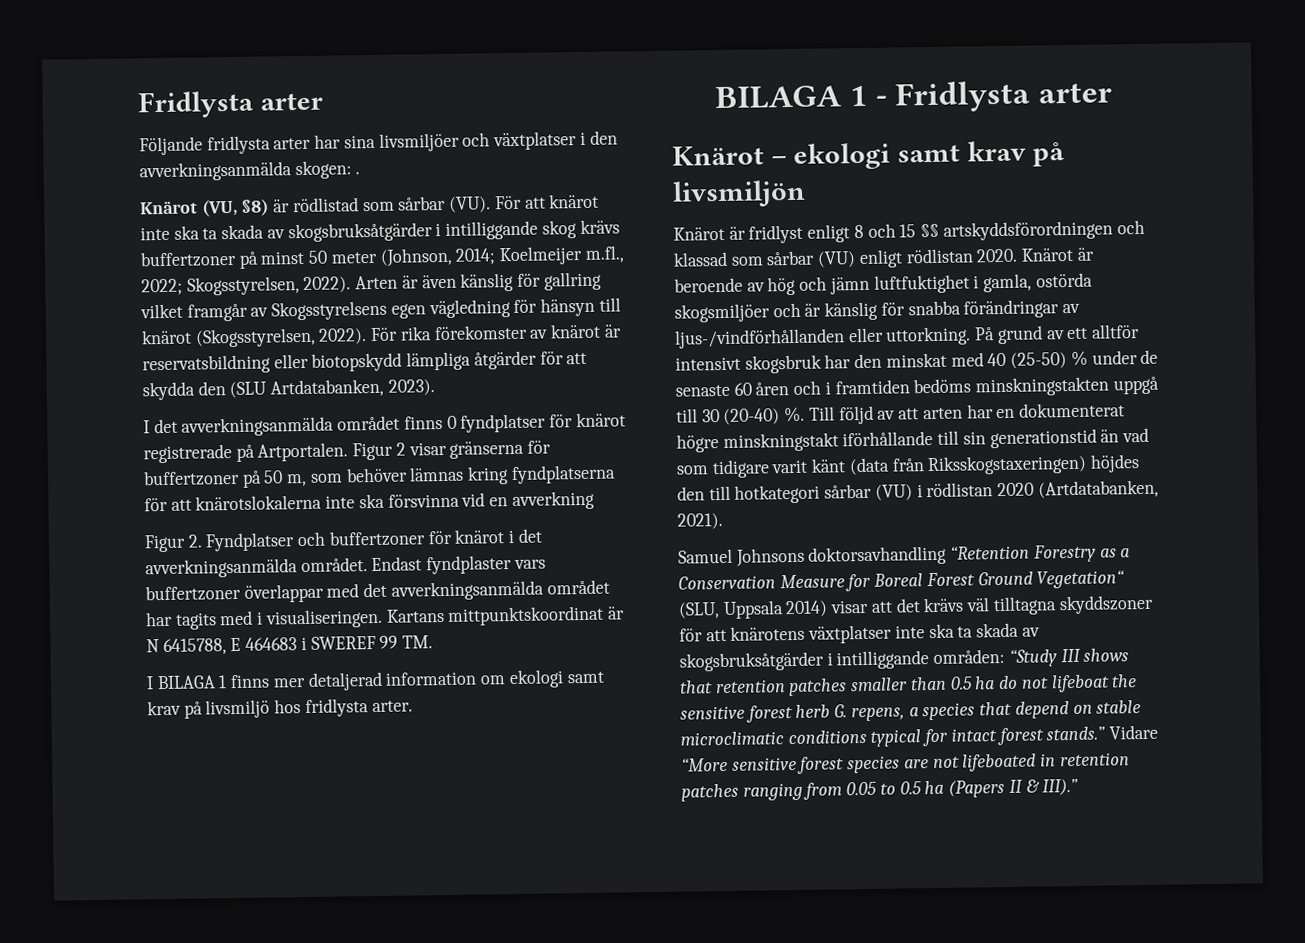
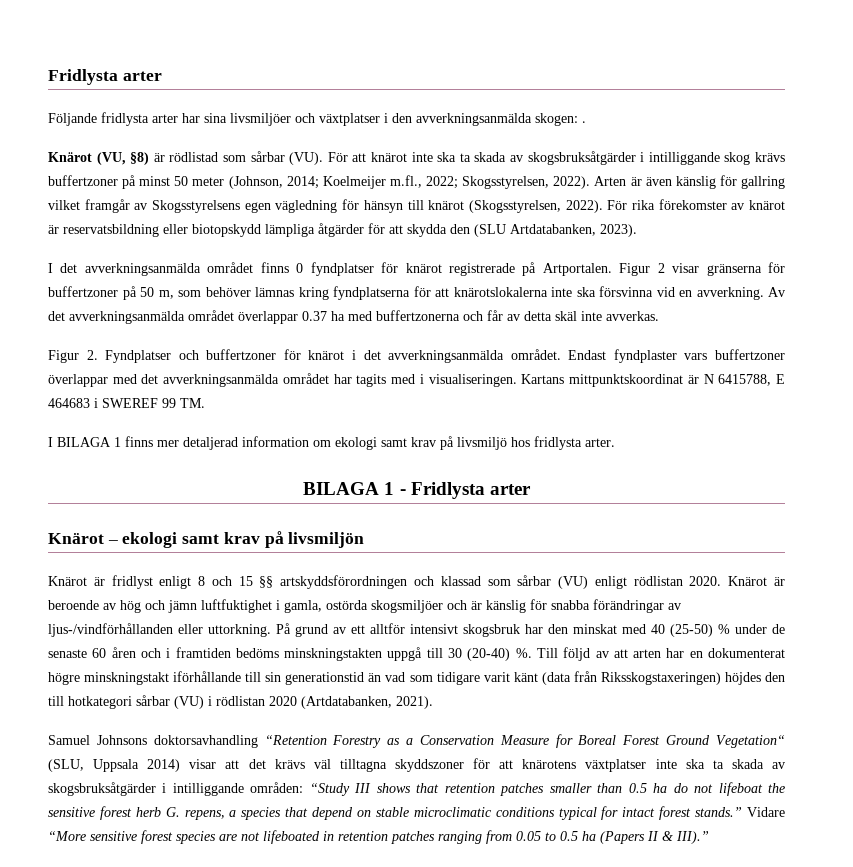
- Figur 2 visar gränserna för buffertzoner på 50 m, som behöver lämnas kring fyndplatserna för att knärotslokalerna inte ska försvinna vid en avverkning
+ Figur 2 visar gränserna för buffertzoner på 50 m, som behöver lämnas kring fyndplatserna för att knärotslokalerna inte ska försvinna vid en avverkning. Av det avverkningsanmälda området överlappar 0.37 ha med buffertzonerna och får av detta skäl inte avverkas.

